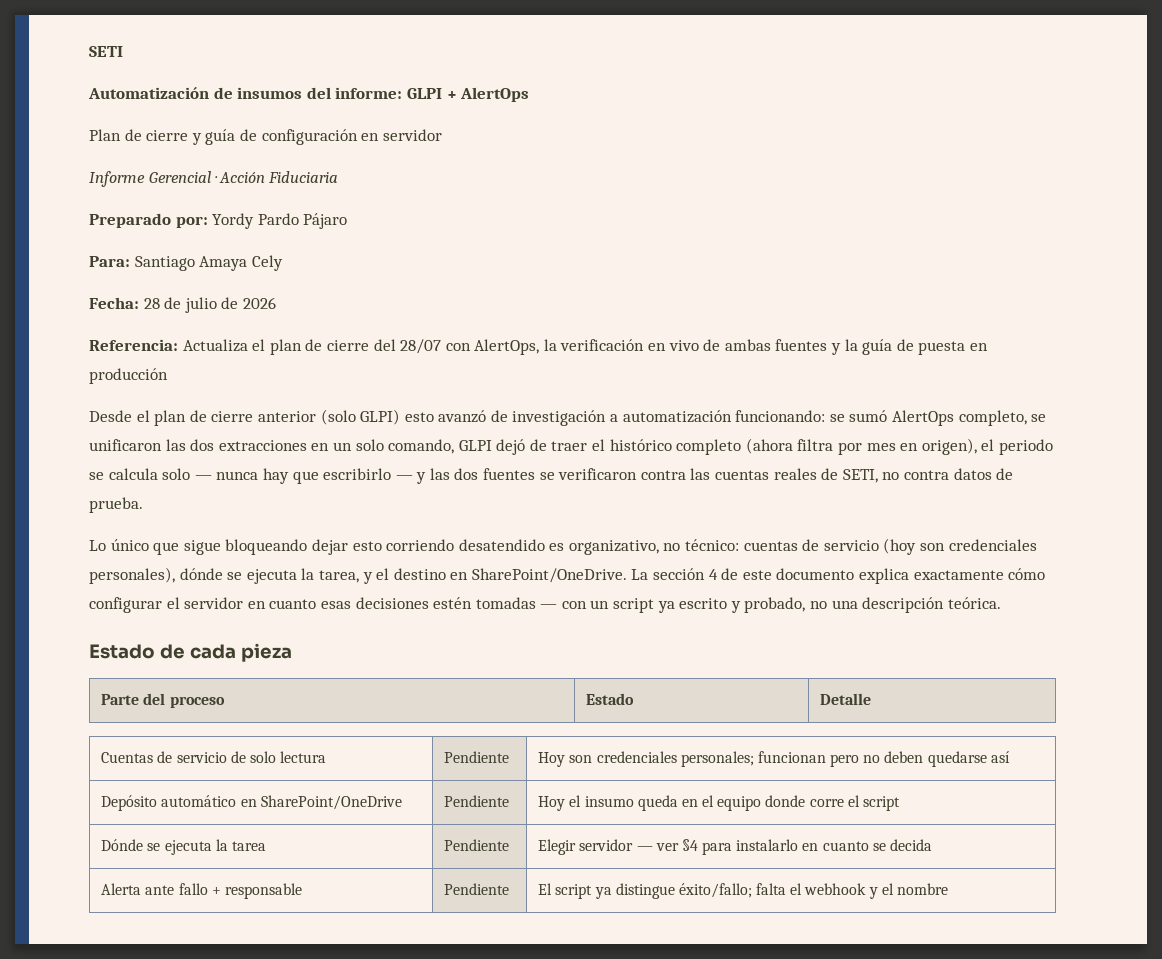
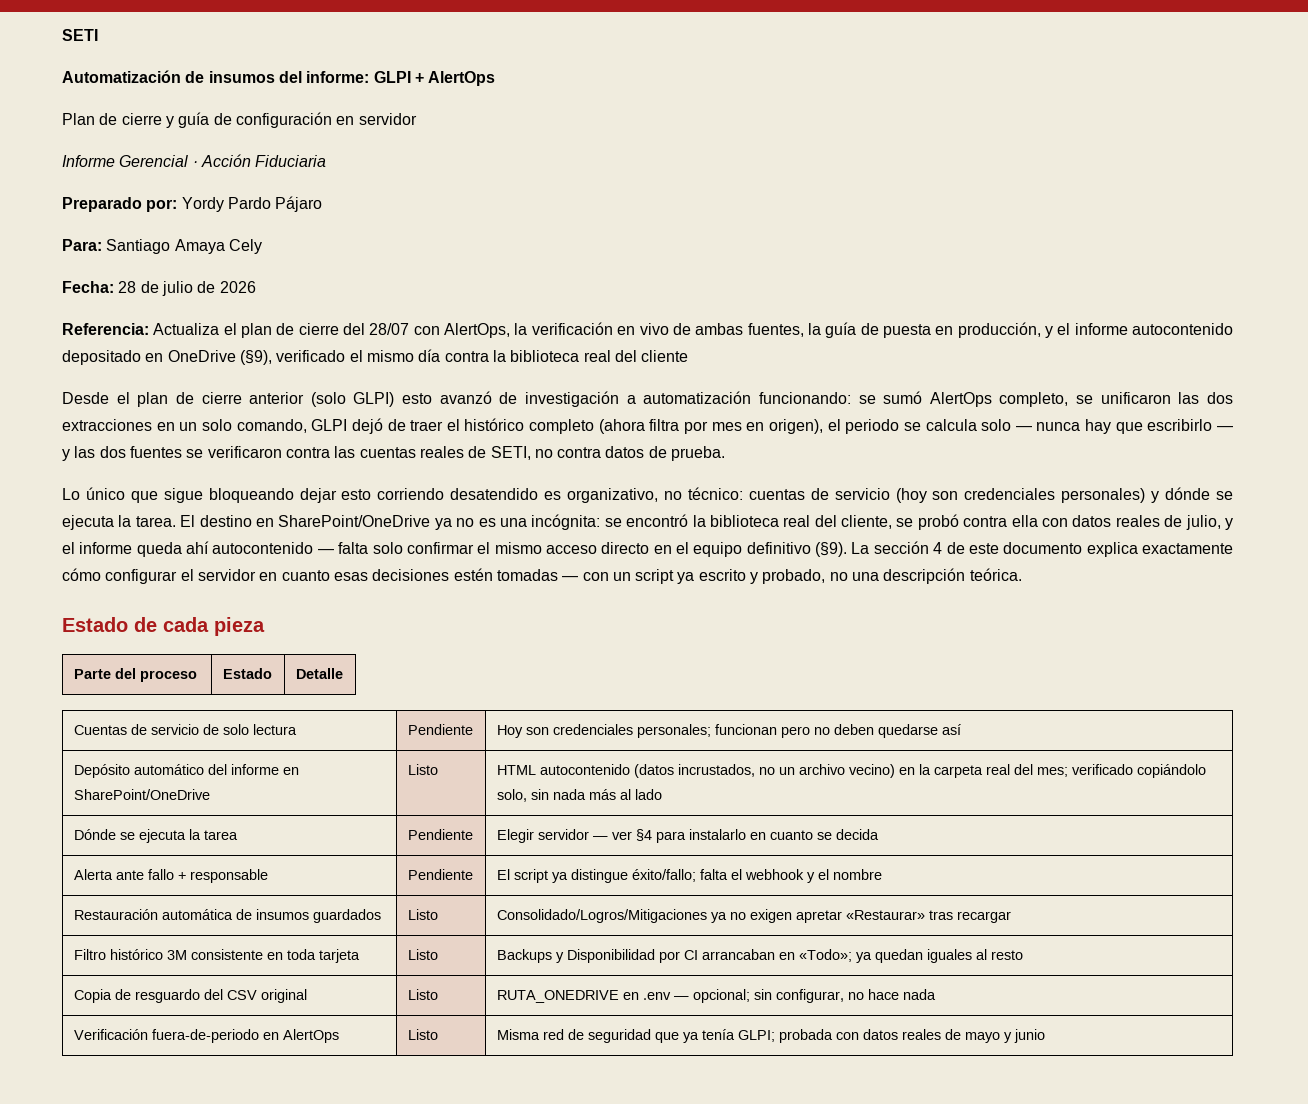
- Referencia: Actualiza el plan de cierre del 28/07 con AlertOps, la verificación en vivo de ambas fuentes y la guía de puesta en producción
+ Referencia: Actualiza el plan de cierre del 28/07 con AlertOps, la verificación en vivo de ambas fuentes, la guía de puesta en producción, y el informe autocontenido depositado en OneDrive (§9), verificado el mismo día contra la biblioteca real del cliente
- Lo único que sigue bloqueando dejar esto corriendo desatendido es organizativo, no técnico: cuentas de servicio (hoy son credenciales personales), dónde se ejecuta la tarea, y el destino en SharePoint/OneDrive.
+ Lo único que sigue bloqueando dejar esto corriendo desatendido es organizativo, no técnico: cuentas de servicio (hoy son credenciales personales) y dónde se ejecuta la tarea. El destino en SharePoint/OneDrive ya no es una incógnita: se encontró la biblioteca real del cliente, se probó contra ella con datos reales de julio, y el informe queda ahí autocontenido — falta solo confirmar el mismo acceso directo en el equipo definitivo (§9).
- Depósito automático en SharePoint/OneDrive | Pendiente | Hoy el insumo queda en el equipo donde corre el script
+ Depósito automático del informe en SharePoint/OneDrive | Listo | HTML autocontenido (datos incrustados, no un archivo vecino) en la carpeta real del mes; verificado copiándolo solo, sin nada más al lado
+ Restauración automática de insumos guardados | Listo | Consolidado/Logros/Mitigaciones ya no exigen apretar «Restaurar» tras recargar
+ Filtro histórico 3M consistente en toda tarjeta | Listo | Backups y Disponibilidad por CI arrancaban en «Todo»; ya quedan iguales al resto
+ Copia de resguardo del CSV original | Listo | RUTA_ONEDRIVE en .env — opcional; sin configurar, no hace nada
+ Verificación fuera-de-periodo en AlertOps | Listo | Misma red de seguridad que ya tenía GLPI; probada con datos reales de mayo y junio

